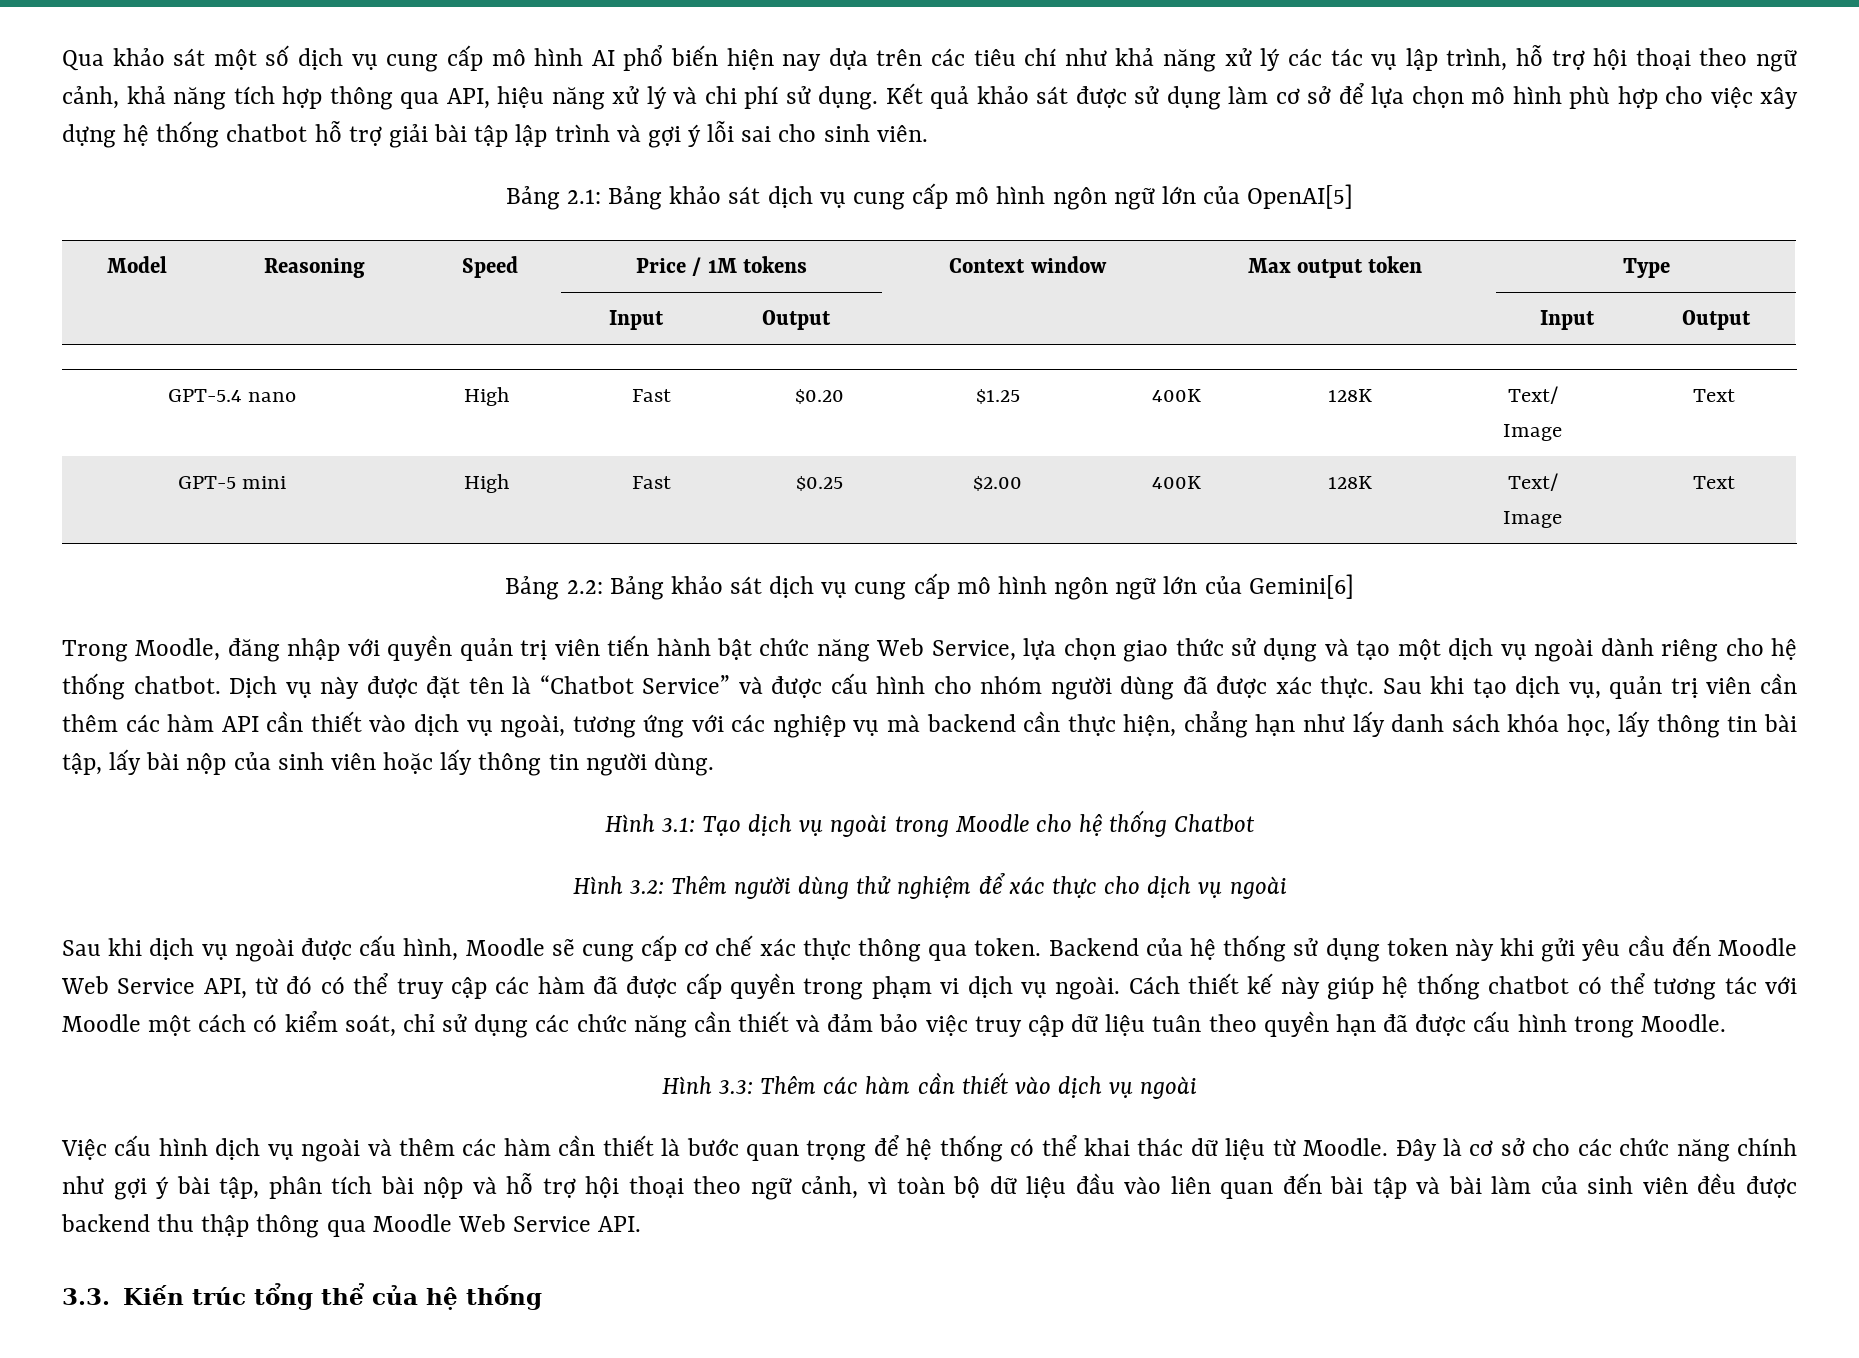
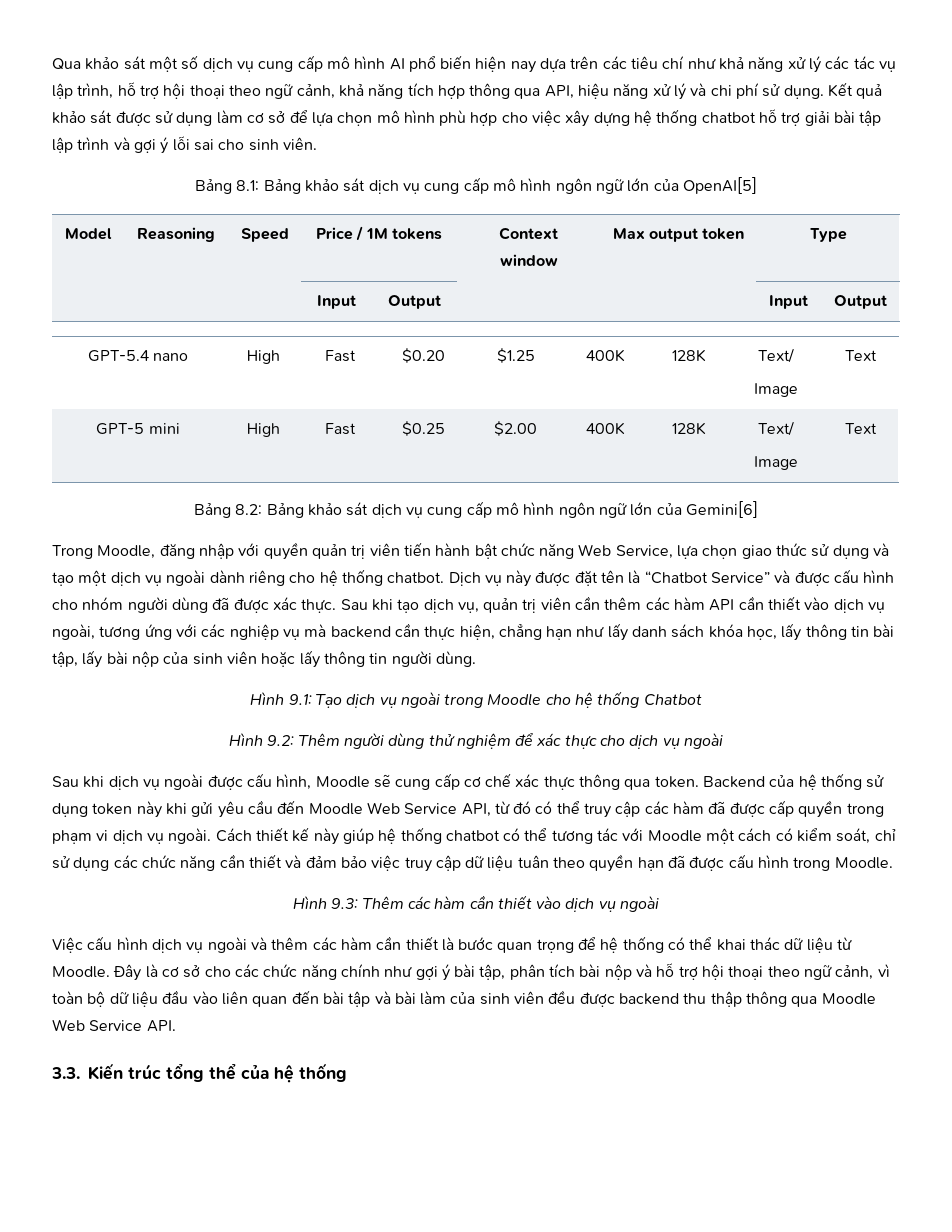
- Bảng 2.1: Bảng khảo sát dịch vụ cung cấp mô hình ngôn ngữ lớn của OpenAI[5]
+ Bảng 8.1: Bảng khảo sát dịch vụ cung cấp mô hình ngôn ngữ lớn của OpenAI[5]
- Bảng 2.2: Bảng khảo sát dịch vụ cung cấp mô hình ngôn ngữ lớn của Gemini[6]
+ Bảng 8.2: Bảng khảo sát dịch vụ cung cấp mô hình ngôn ngữ lớn của Gemini[6]
- Hình 3.1: Tạo dịch vụ ngoài trong Moodle cho hệ thống Chatbot
+ Hình 9.1: Tạo dịch vụ ngoài trong Moodle cho hệ thống Chatbot
- Hình 3.2: Thêm người dùng thử nghiệm để xác thực cho dịch vụ ngoài
+ Hình 9.2: Thêm người dùng thử nghiệm để xác thực cho dịch vụ ngoài
- Hình 3.3: Thêm các hàm cần thiết vào dịch vụ ngoài
+ Hình 9.3: Thêm các hàm cần thiết vào dịch vụ ngoài

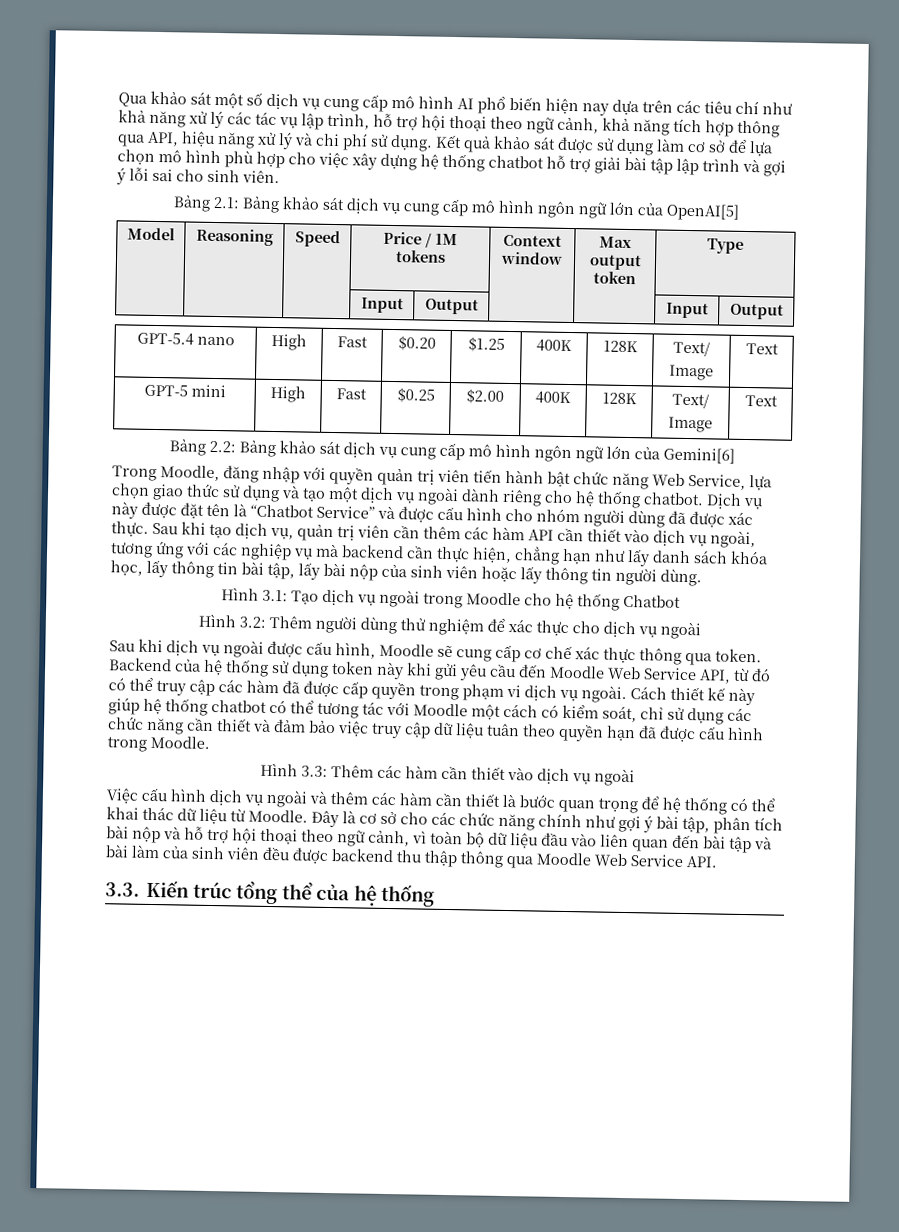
- Bảng 8.1: Bảng khảo sát dịch vụ cung cấp mô hình ngôn ngữ lớn của OpenAI[5]
+ Bảng 2.1: Bảng khảo sát dịch vụ cung cấp mô hình ngôn ngữ lớn của OpenAI[5]
- Bảng 8.2: Bảng khảo sát dịch vụ cung cấp mô hình ngôn ngữ lớn của Gemini[6]
+ Bảng 2.2: Bảng khảo sát dịch vụ cung cấp mô hình ngôn ngữ lớn của Gemini[6]
- Hình 9.1: Tạo dịch vụ ngoài trong Moodle cho hệ thống Chatbot
+ Hình 3.1: Tạo dịch vụ ngoài trong Moodle cho hệ thống Chatbot
- Hình 9.2: Thêm người dùng thử nghiệm để xác thực cho dịch vụ ngoài
+ Hình 3.2: Thêm người dùng thử nghiệm để xác thực cho dịch vụ ngoài
- Hình 9.3: Thêm các hàm cần thiết vào dịch vụ ngoài
+ Hình 3.3: Thêm các hàm cần thiết vào dịch vụ ngoài

